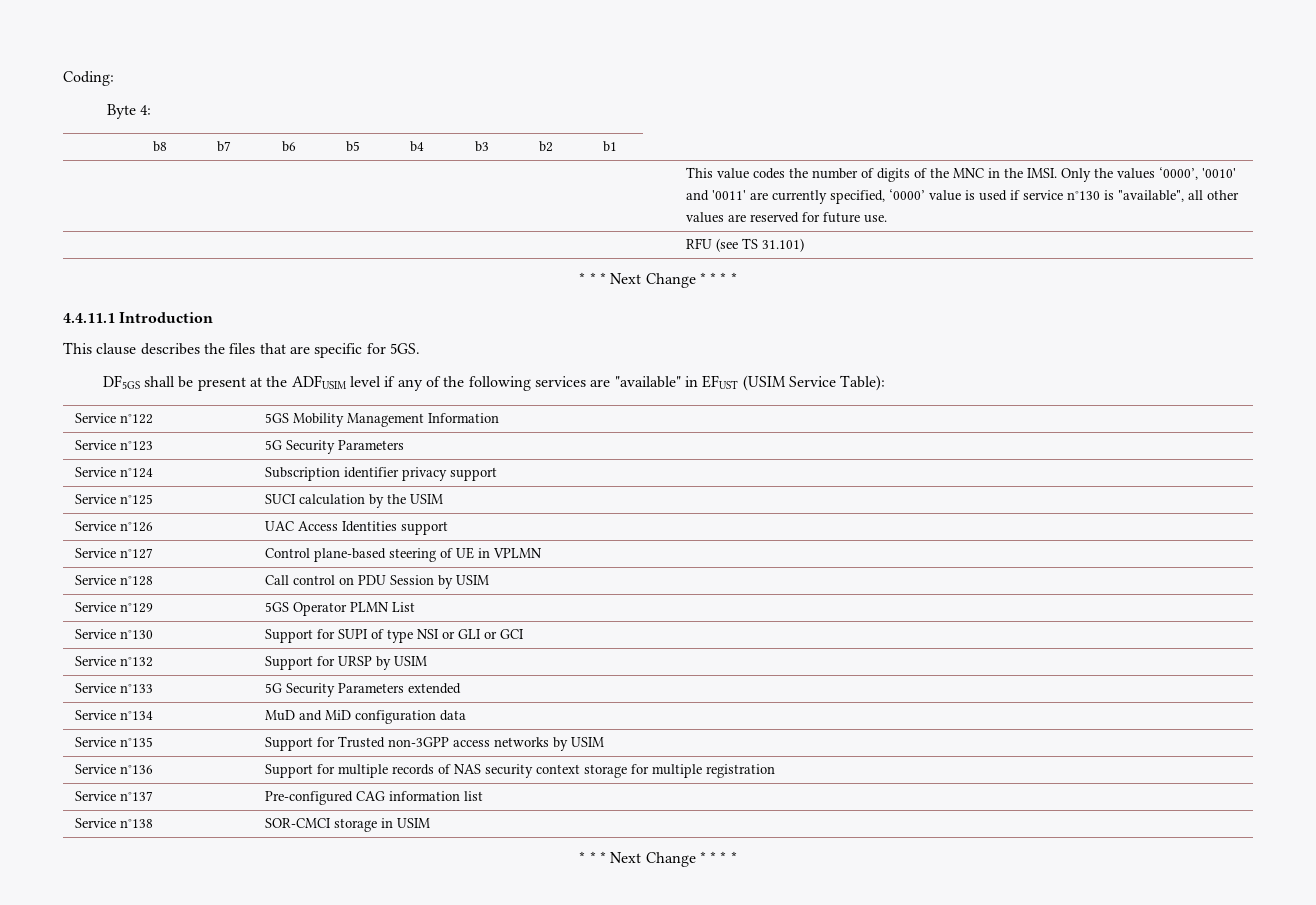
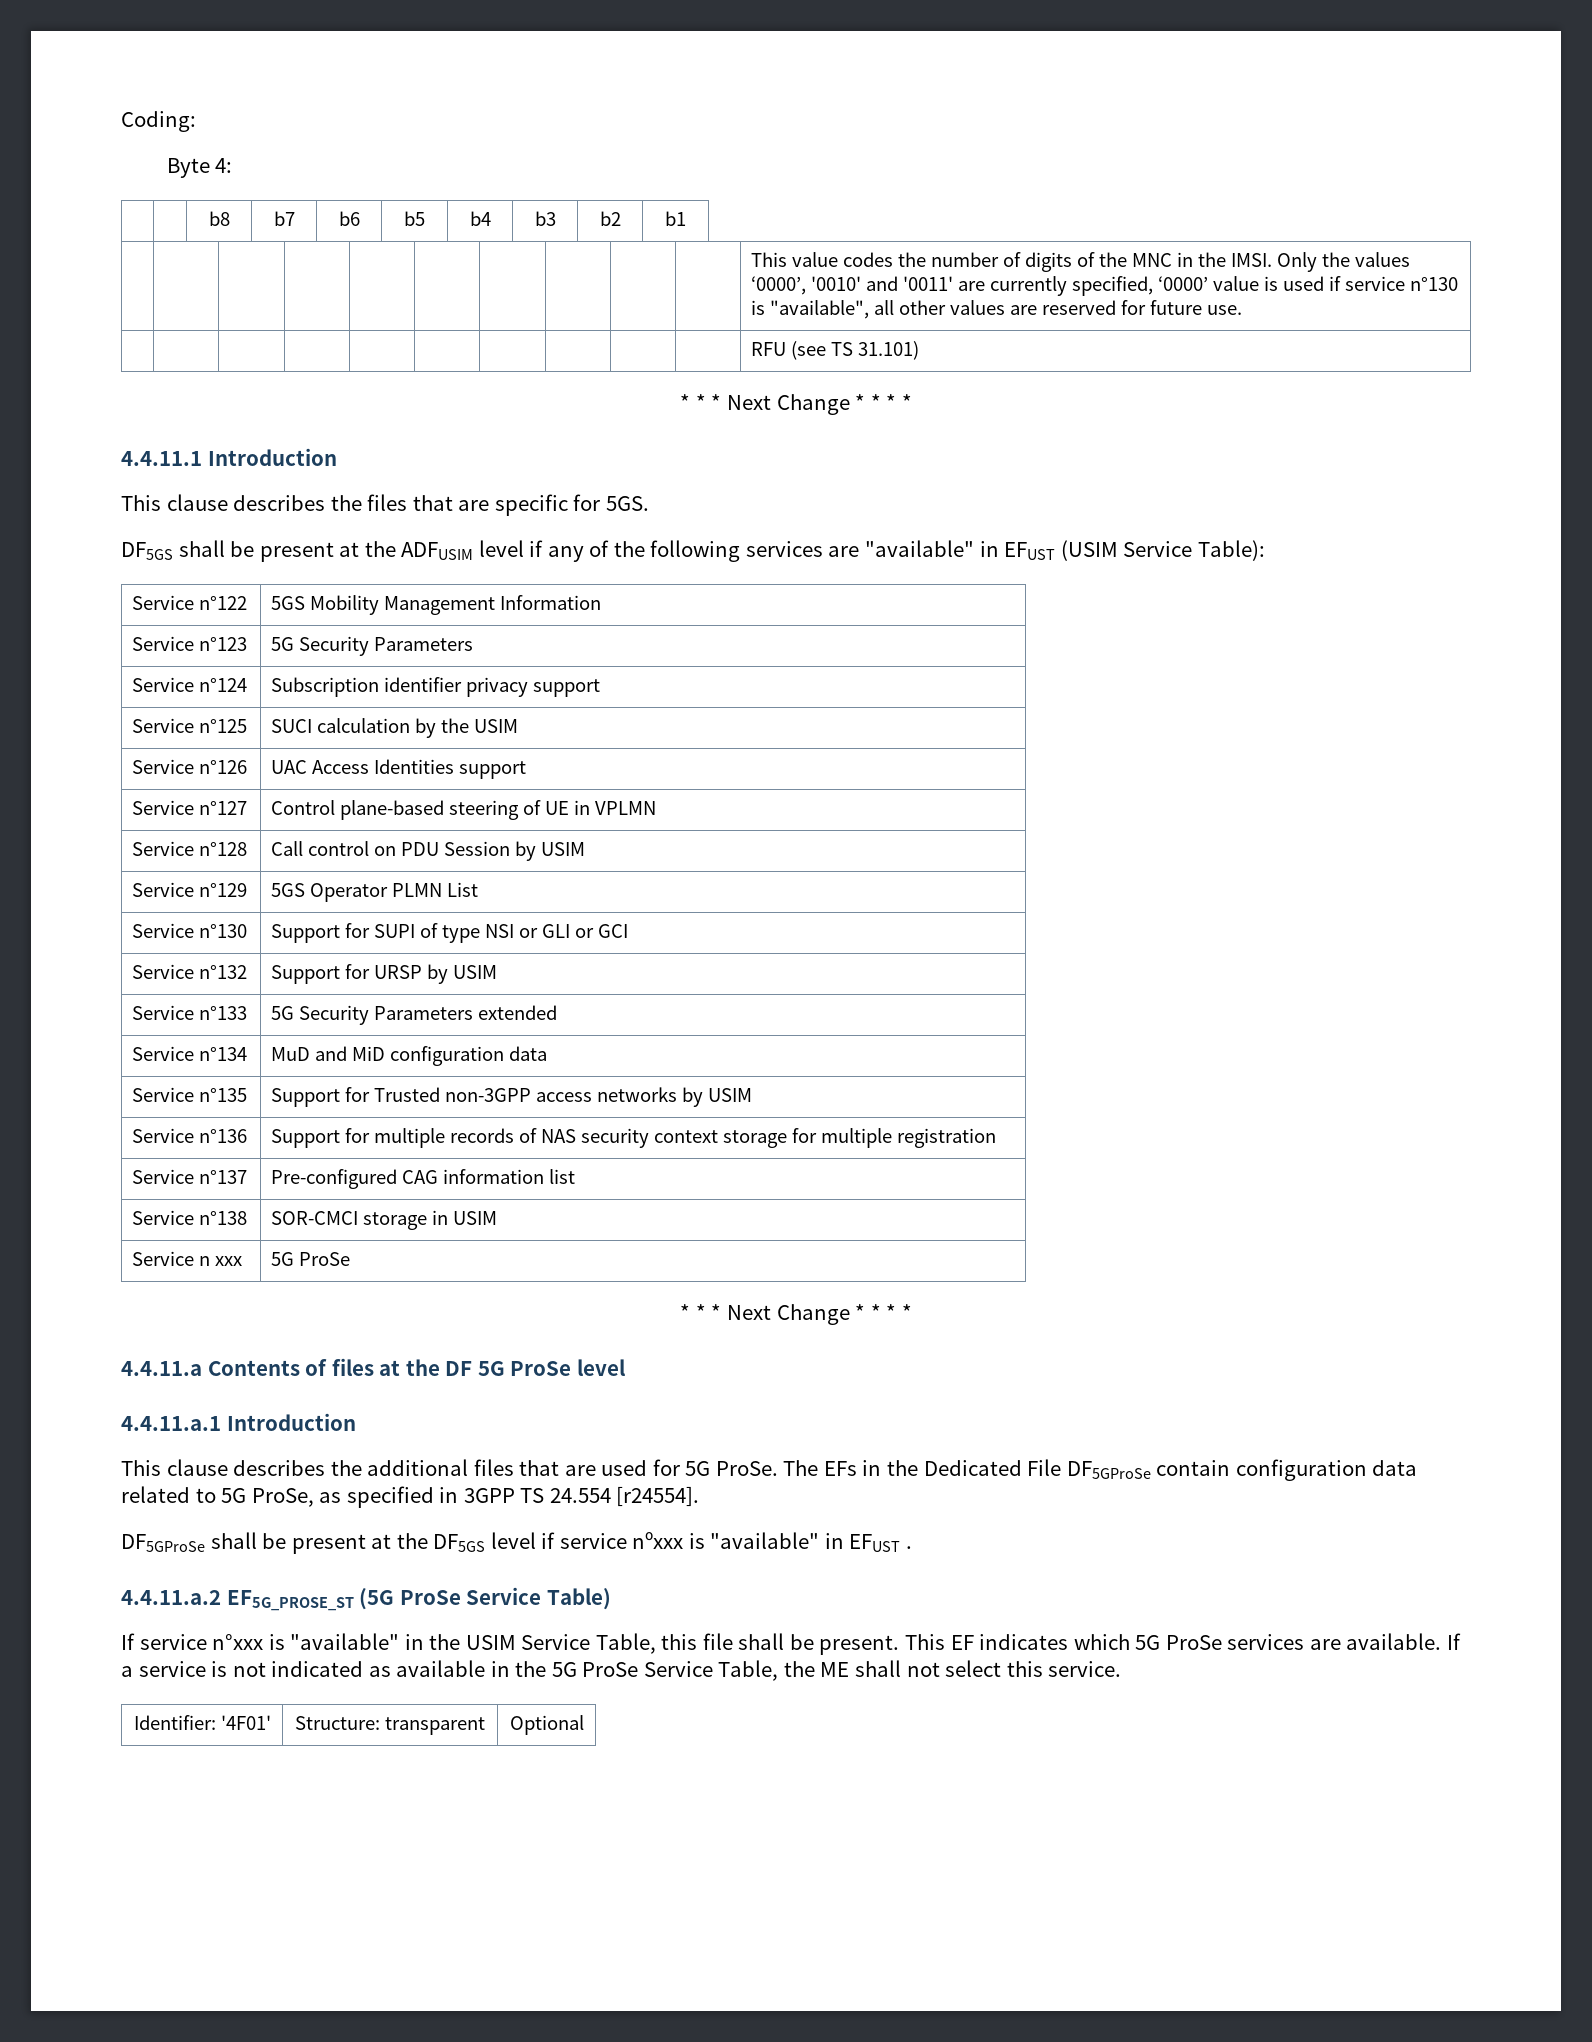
  Service n°138 | SOR-CMCI storage in USIM
+ Service n xxx | 5G ProSe
  * * * Next Change * * * *
+ 4.4.11.a Contents of files at the DF 5G ProSe level
+ 4.4.11.a.1 Introduction
+ This clause describes the additional files that are used for 5G ProSe. The EFs in the Dedicated File DF5GProSe contain configuration data related to 5G ProSe, as specified in 3GPP TS 24.554 [r24554].
+ DF5GProSe shall be present at the DF5GS level if service nºxxx is "available" in EFUST .
+ 4.4.11.a.2 EF5G_PROSE_ST (5G ProSe Service Table)
+ If service n°xxx is "available" in the USIM Service Table, this file shall be present. This EF indicates which 5G ProSe services are available. If a service is not indicated as available in the 5G ProSe Service Table, the ME shall not select this service.
+ Identifier: '4F01' | Structure: transparent | Optional

